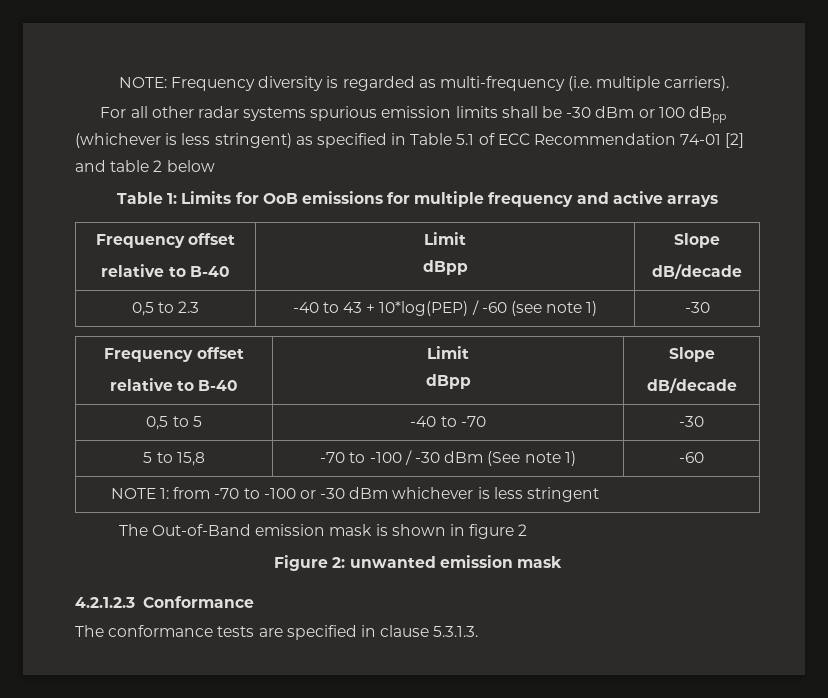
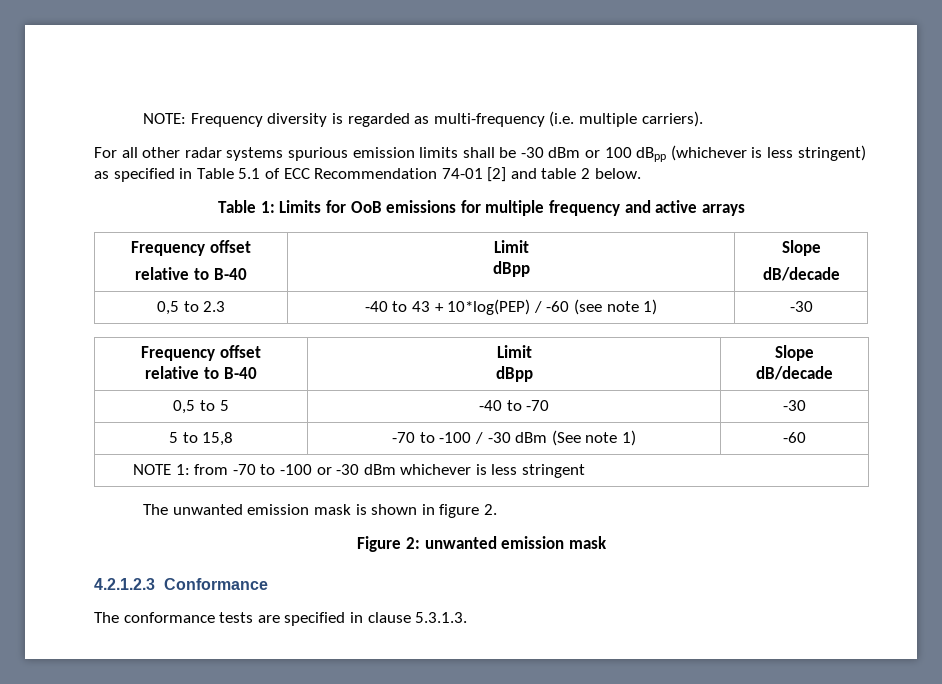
- For all other radar systems spurious emission limits shall be -30 dBm or 100 dBpp (whichever is less stringent) as specified in Table 5.1 of ECC Recommendation 74-01 [2] and table 2 below
+ For all other radar systems spurious emission limits shall be -30 dBm or 100 dBpp (whichever is less stringent) as specified in Table 5.1 of ECC Recommendation 74-01 [2] and table 2 below.
- The Out-of-Band emission mask is shown in figure 2
+ The unwanted emission mask is shown in figure 2.

